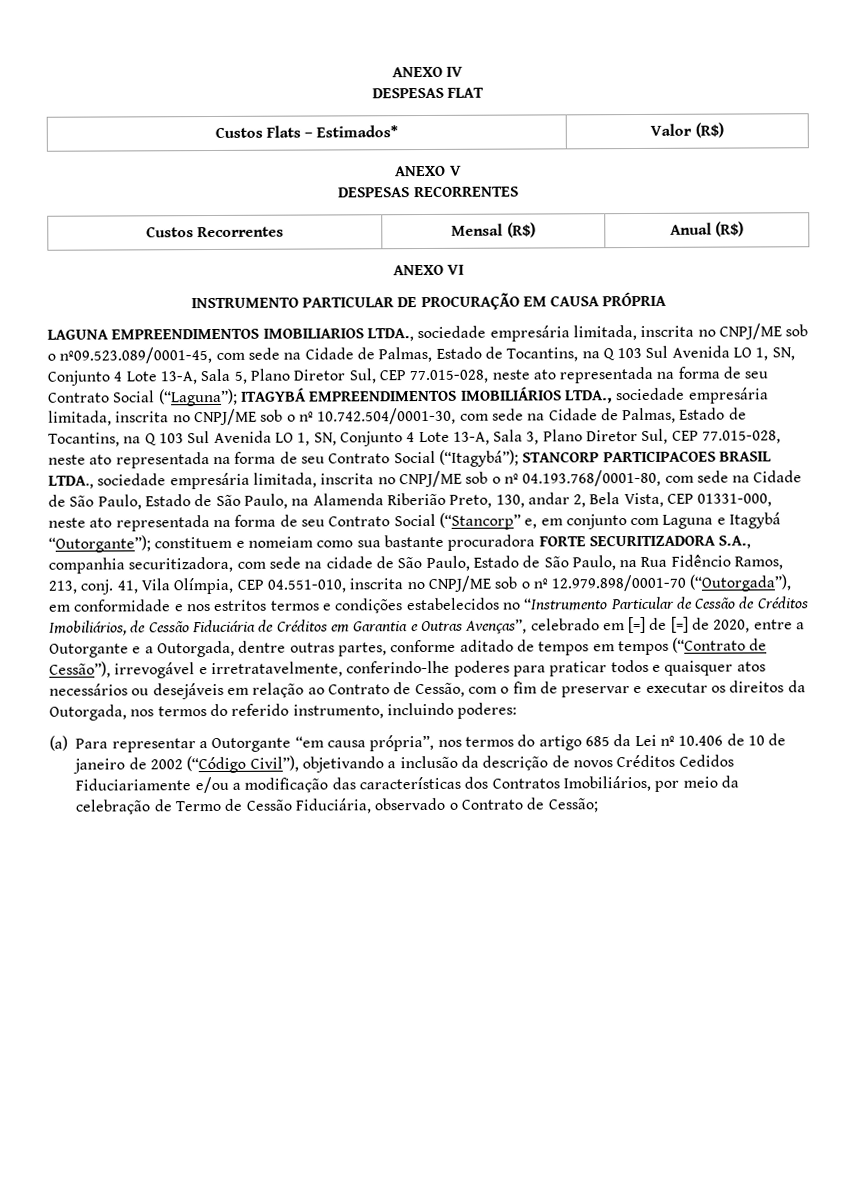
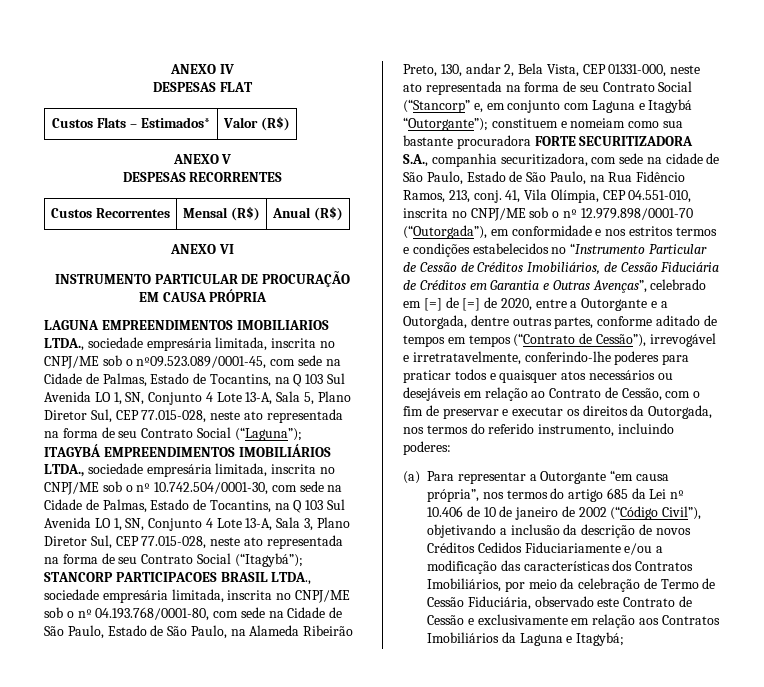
- STANCORP PARTICIPACOES BRASIL LTDA., sociedade empresária limitada, inscrita no CNPJ/ME sob o nº 04.193.768/0001-80, com sede na Cidade de São Paulo, Estado de São Paulo, na Alamenda Riberião Preto, 130, andar 2, Bela Vista, CEP 01331-000, neste ato representada na forma de seu Contrato Social (“Stancorp” e, em conjunto com Laguna e Itagybá “Outorgante”);
+ STANCORP PARTICIPACOES BRASIL LTDA., sociedade empresária limitada, inscrita no CNPJ/ME sob o nº 04.193.768/0001-80, com sede na Cidade de São Paulo, Estado de São Paulo, na Alameda Ribeirão Preto, 130, andar 2, Bela Vista, CEP 01331-000, neste ato representada na forma de seu Contrato Social (“Stancorp” e, em conjunto com Laguna e Itagybá “Outorgante”);
- (a) Para representar a Outorgante “em causa própria”, nos termos do artigo 685 da Lei nº 10.406 de 10 de janeiro de 2002 (“Código Civil”), objetivando a inclusão da descrição de novos Créditos Cedidos Fiduciariamente e/ou a modificação das características dos Contratos Imobiliários, por meio da celebração de Termo de Cessão Fiduciária, observado o Contrato de Cessão;
+ (a) Para representar a Outorgante “em causa própria”, nos termos do artigo 685 da Lei nº 10.406 de 10 de janeiro de 2002 (“Código Civil”), objetivando a inclusão da descrição de novos Créditos Cedidos Fiduciariamente e/ou a modificação das características dos Contratos Imobiliários, por meio da celebração de Termo de Cessão Fiduciária, observado este Contrato de Cessão e exclusivamente em relação aos Contratos Imobiliários da Laguna e Itagybá;

